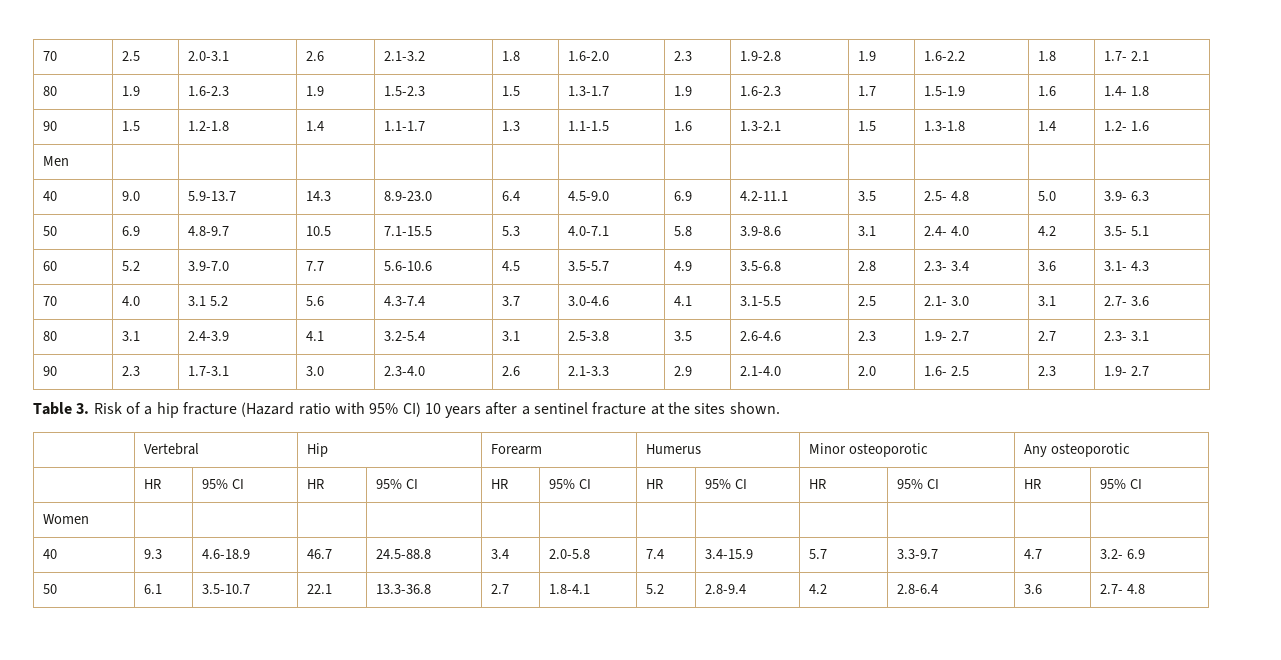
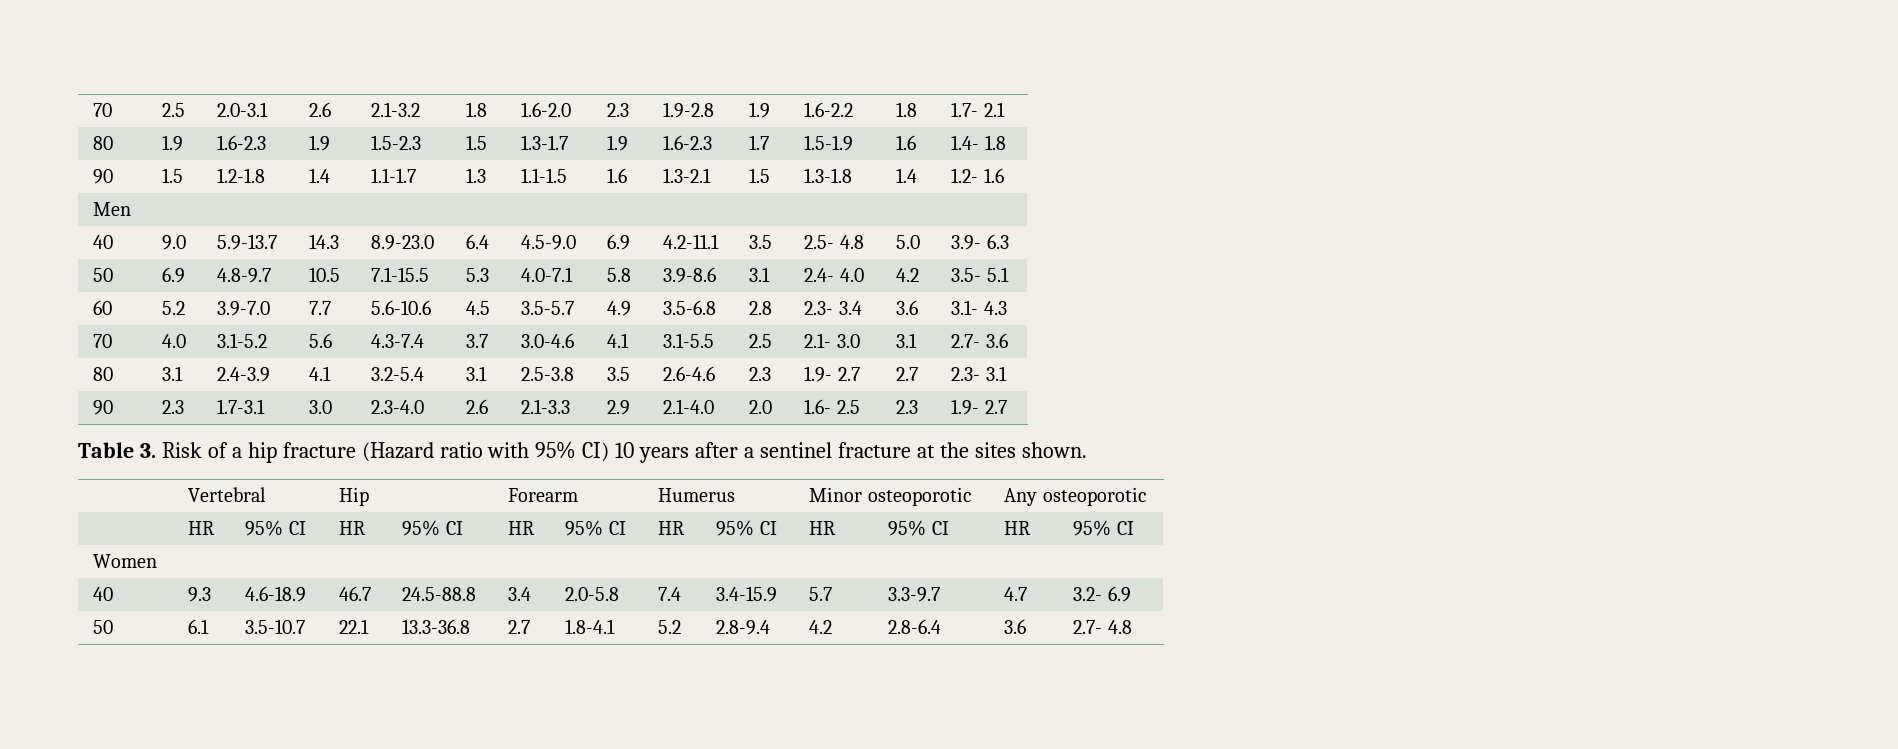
- 70 | 4.0 | 3.1 5.2 | 5.6 | 4.3-7.4 | 3.7 | 3.0-4.6 | 4.1 | 3.1-5.5 | 2.5 | 2.1- 3.0 | 3.1 | 2.7- 3.6
+ 70 | 4.0 | 3.1-5.2 | 5.6 | 4.3-7.4 | 3.7 | 3.0-4.6 | 4.1 | 3.1-5.5 | 2.5 | 2.1- 3.0 | 3.1 | 2.7- 3.6

